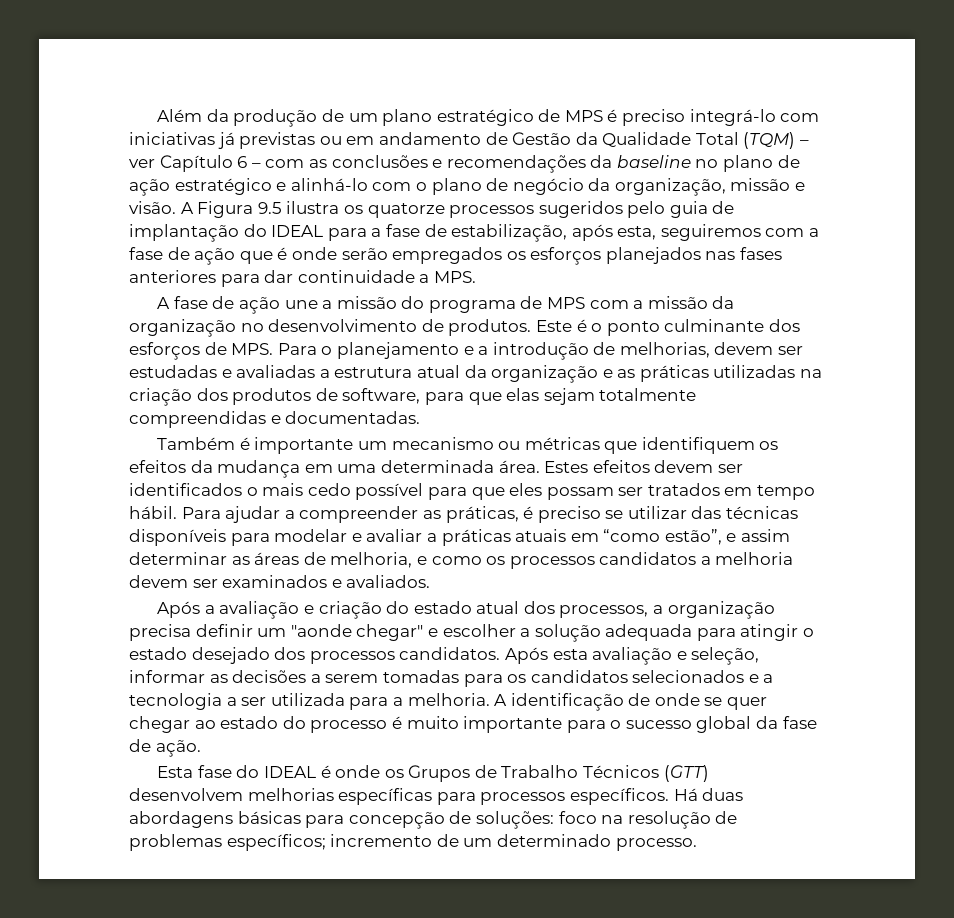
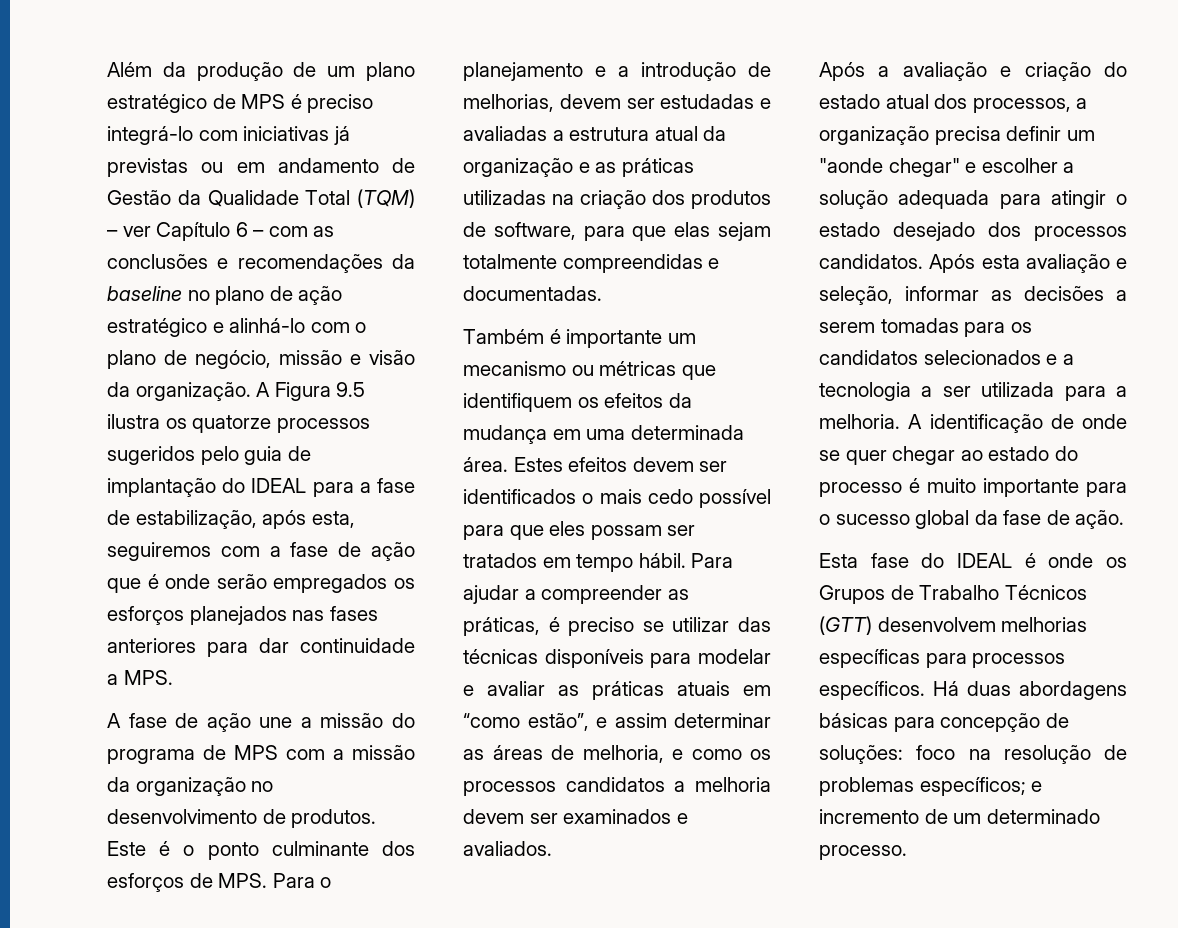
- Além da produção de um plano estratégico de MPS é preciso integrá-lo com iniciativas já previstas ou em andamento de Gestão da Qualidade Total (TQM) – ver Capítulo 6 – com as conclusões e recomendações da baseline no plano de ação estratégico e alinhá-lo com o plano de negócio da organização, missão e visão.
+ Além da produção de um plano estratégico de MPS é preciso integrá-lo com iniciativas já previstas ou em andamento de Gestão da Qualidade Total (TQM) – ver Capítulo 6 – com as conclusões e recomendações da baseline no plano de ação estratégico e alinhá-lo com o plano de negócio, missão e visão da organização.
- Para ajudar a compreender as práticas, é preciso se utilizar das técnicas disponíveis para modelar e avaliar a práticas atuais em “como estão”, e assim determinar as áreas de melhoria, e como os processos candidatos a melhoria devem ser examinados e avaliados.
+ Para ajudar a compreender as práticas, é preciso se utilizar das técnicas disponíveis para modelar e avaliar as práticas atuais em “como estão”, e assim determinar as áreas de melhoria, e como os processos candidatos a melhoria devem ser examinados e avaliados.
- Há duas abordagens básicas para concepção de soluções: foco na resolução de problemas específicos; incremento de um determinado processo.
+ Há duas abordagens básicas para concepção de soluções: foco na resolução de problemas específicos; e incremento de um determinado processo.

